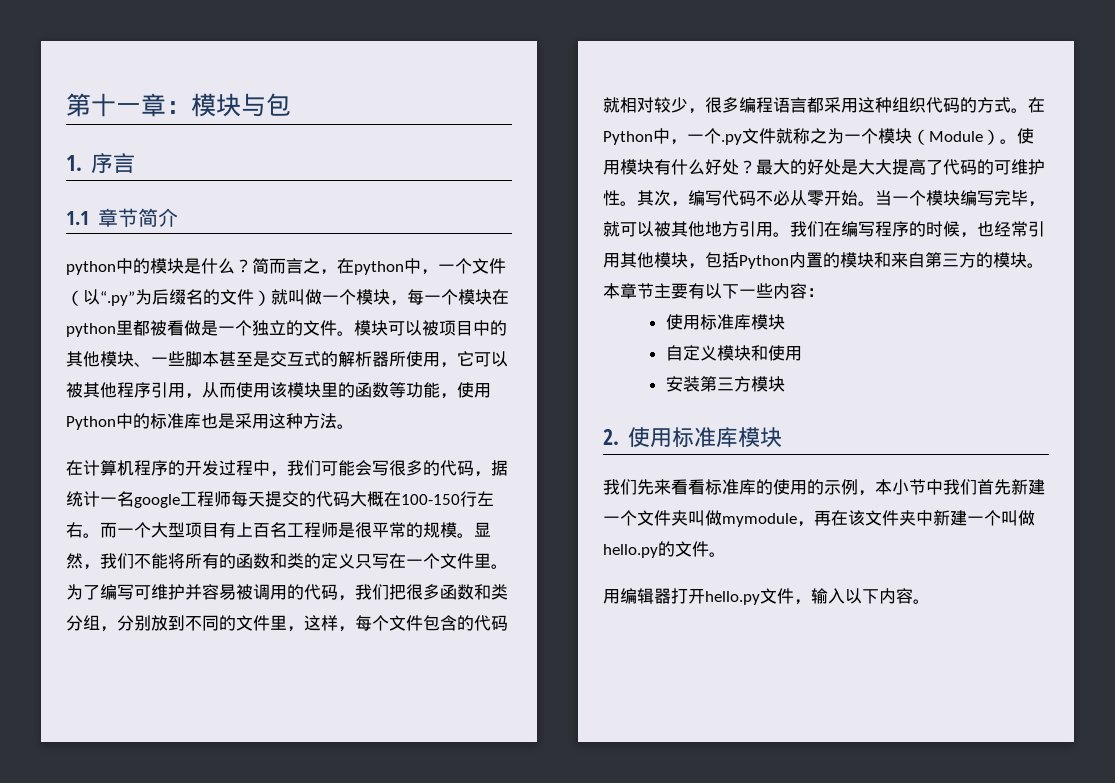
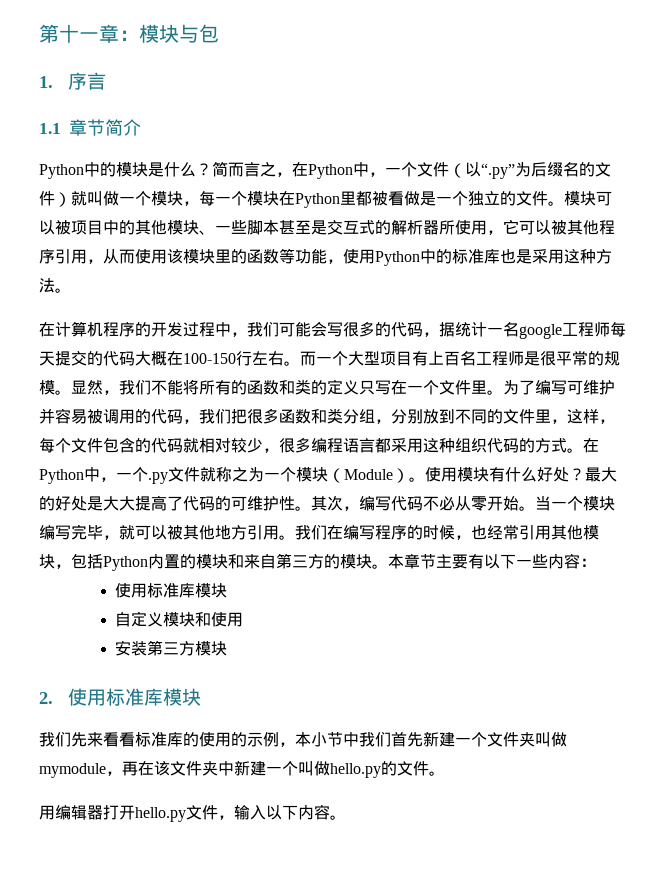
- python中的模块是什么？
+ Python中的模块是什么？
- 简而言之，在python中，一个文件（以“.py”为后缀名的文件）就叫做一个模块，每一个模块在python里都被看做是一个独立的文件。
+ 简而言之，在Python中，一个文件（以“.py”为后缀名的文件）就叫做一个模块，每一个模块在Python里都被看做是一个独立的文件。

